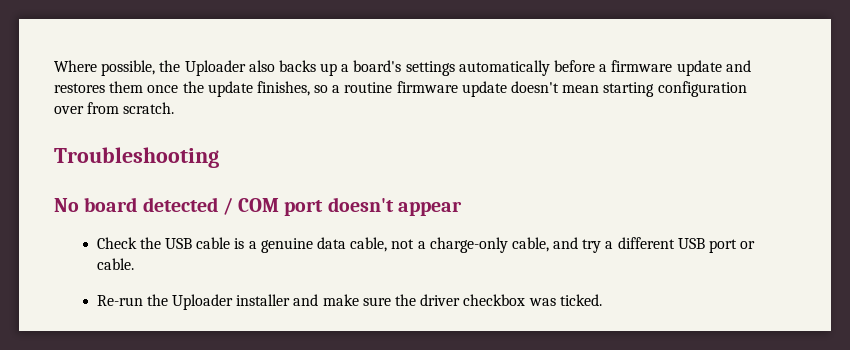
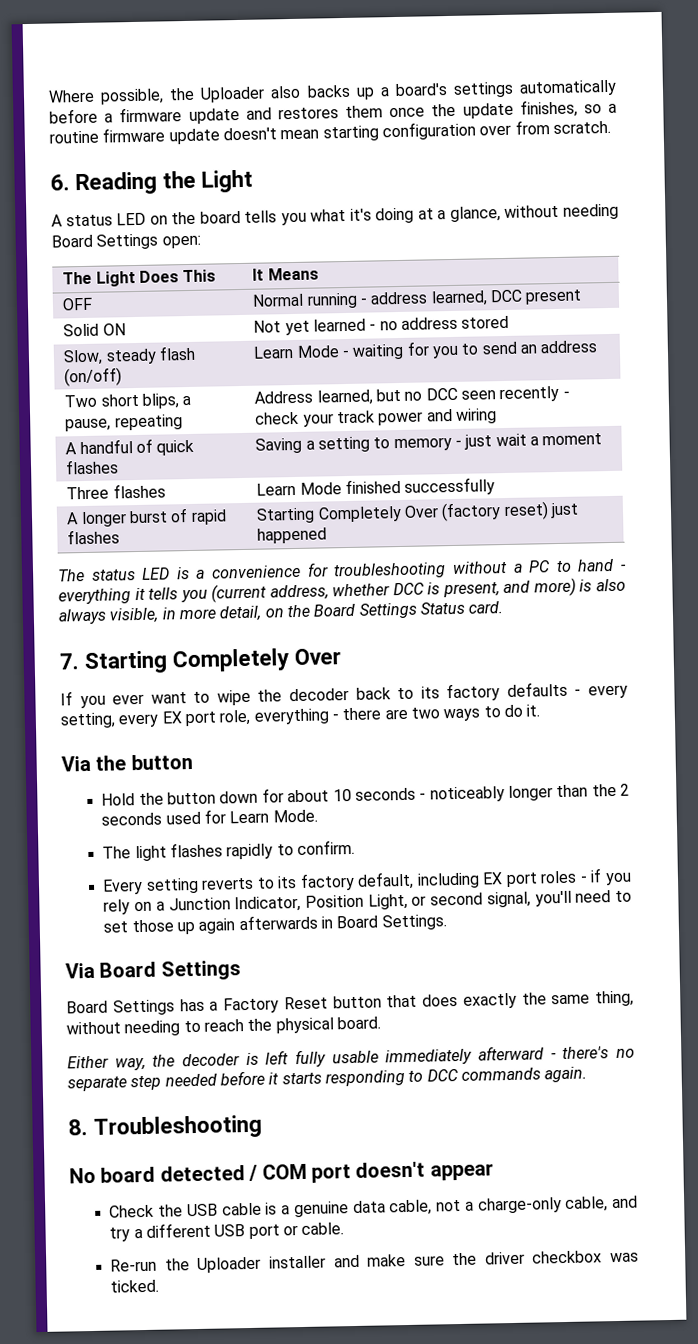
- Troubleshooting
+ 6. Reading the Light
+ A status LED on the board tells you what it's doing at a glance, without needing Board Settings open:
+ The Light Does This | It Means
+ OFF | Normal running - address learned, DCC present
+ Solid ON | Not yet learned - no address stored
+ Slow, steady flash (on/off) | Learn Mode - waiting for you to send an address
+ Two short blips, a pause, repeating | Address learned, but no DCC seen recently - check your track power and wiring
+ A handful of quick flashes | Saving a setting to memory - just wait a moment
+ Three flashes | Learn Mode finished successfully
+ A longer burst of rapid flashes | Starting Completely Over (factory reset) just happened
+ The status LED is a convenience for troubleshooting without a PC to hand - everything it tells you (current address, whether DCC is present, and more) is also always visible, in more detail, on the Board Settings Status card.
+ 7. Starting Completely Over
+ If you ever want to wipe the decoder back to its factory defaults - every setting, every EX port role, everything - there are two ways to do it.
+ Via the button
+ Hold the button down for about 10 seconds - noticeably longer than the 2 seconds used for Learn Mode.
+ The light flashes rapidly to confirm.
+ Every setting reverts to its factory default, including EX port roles - if you rely on a Junction Indicator, Position Light, or second signal, you'll need to set those up again afterwards in Board Settings.
+ Via Board Settings
+ Board Settings has a Factory Reset button that does exactly the same thing, without needing to reach the physical board.
+ Either way, the decoder is left fully usable immediately afterward - there's no separate step needed before it starts responding to DCC commands again.
+ 8. Troubleshooting

